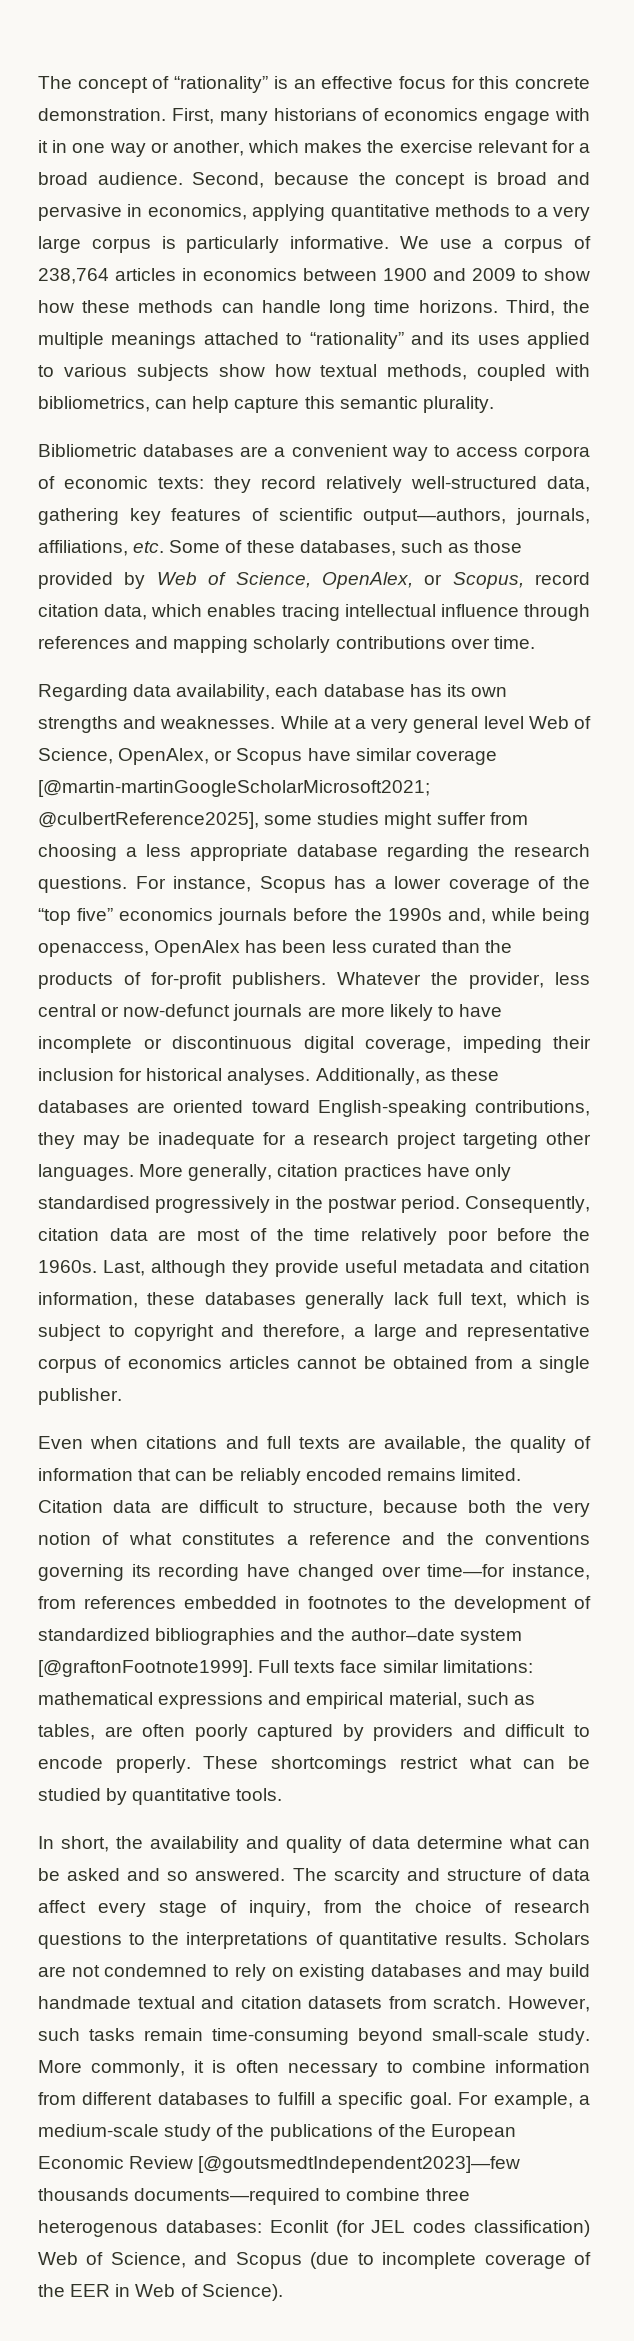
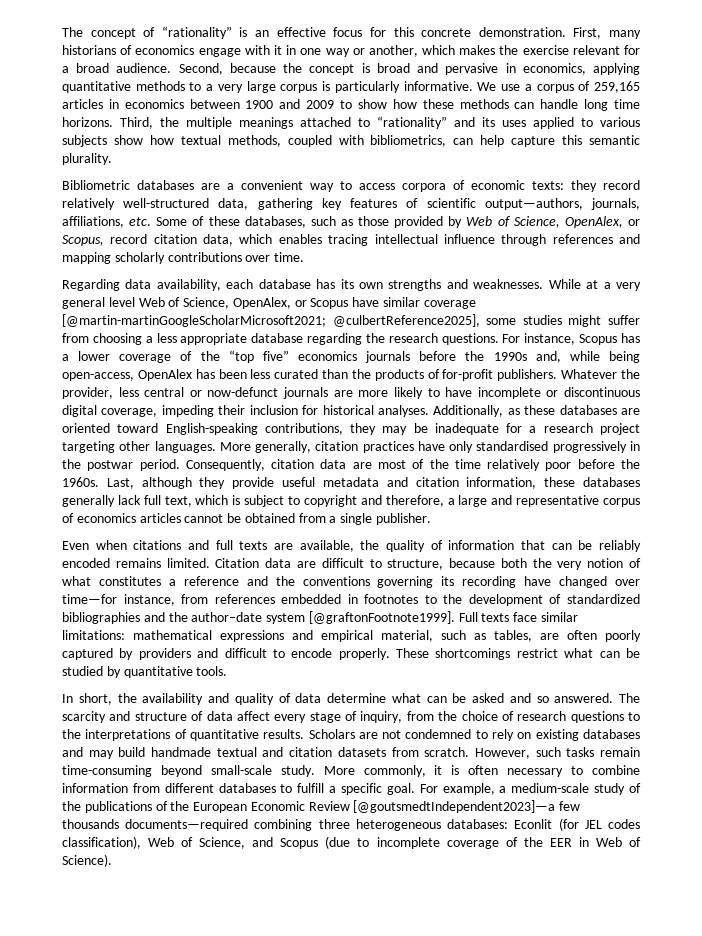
- We use a corpus of 238,764 articles in economics between 1900 and 2009 to show how these methods can handle long time horizons.
+ We use a corpus of 259,165 articles in economics between 1900 and 2009 to show how these methods can handle long time horizons.
- For instance, Scopus has a lower coverage of the “top five” economics journals before the 1990s and, while being openaccess, OpenAlex has been less curated than the products of for-profit publishers.
+ For instance, Scopus has a lower coverage of the “top five” economics journals before the 1990s and, while being open-access, OpenAlex has been less curated than the products of for-profit publishers.
- For example, a medium-scale study of the publications of the European Economic Review [@goutsmedtIndependent2023]—few thousands documents—required to combine three heterogenous databases: Econlit (for JEL codes classification) Web of Science, and Scopus (due to incomplete coverage of the EER in Web of Science).
+ For example, a medium-scale study of the publications of the European Economic Review [@goutsmedtIndependent2023]—a few thousands documents—required combining three heterogeneous databases: Econlit (for JEL codes classification), Web of Science, and Scopus (due to incomplete coverage of the EER in Web of Science).

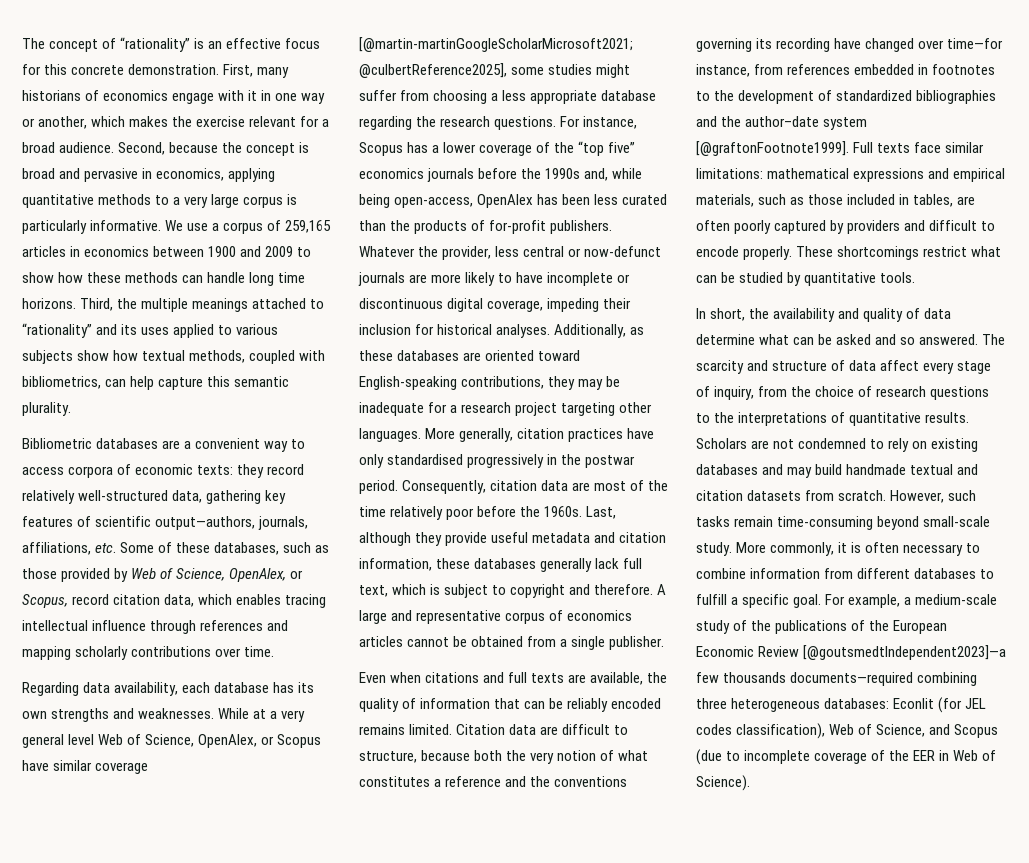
- Last, although they provide useful metadata and citation information, these databases generally lack full text, which is subject to copyright and therefore, a large and representative corpus of economics articles cannot be obtained from a single publisher.
+ Last, although they provide useful metadata and citation information, these databases generally lack full text, which is subject to copyright and therefore. A large and representative corpus of economics articles cannot be obtained from a single publisher.
- Full texts face similar limitations: mathematical expressions and empirical material, such as tables, are often poorly captured by providers and difficult to encode properly.
+ Full texts face similar limitations: mathematical expressions and empirical materials, such as those included in tables, are often poorly captured by providers and difficult to encode properly.

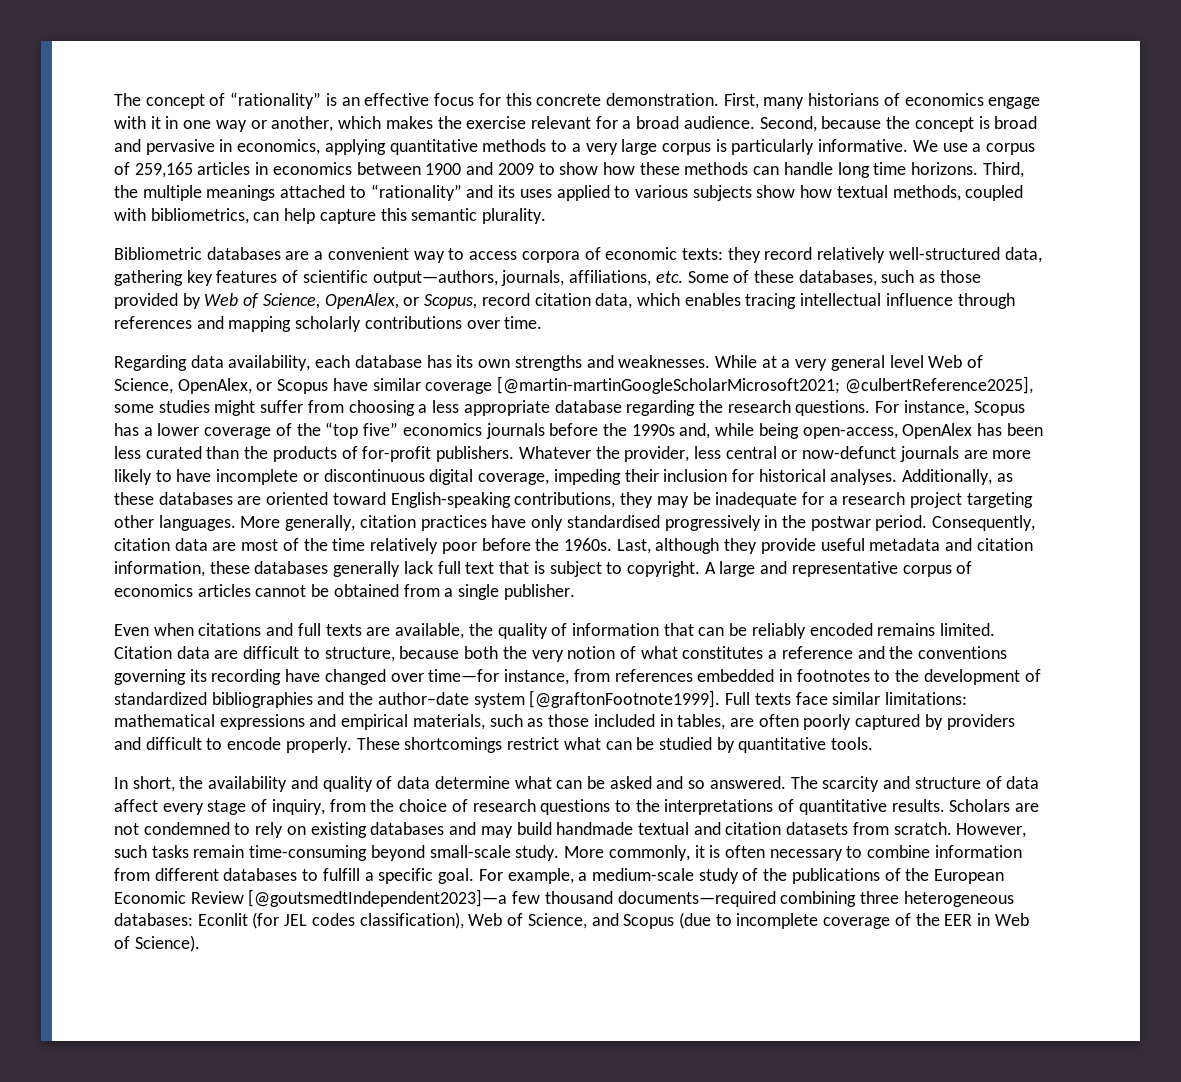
- Last, although they provide useful metadata and citation information, these databases generally lack full text, which is subject to copyright and therefore.
+ Last, although they provide useful metadata and citation information, these databases generally lack full text that is subject to copyright.
- For example, a medium-scale study of the publications of the European Economic Review [@goutsmedtIndependent2023]—a few thousands documents—required combining three heterogeneous databases: Econlit (for JEL codes classification), Web of Science, and Scopus (due to incomplete coverage of the EER in Web of Science).
+ For example, a medium-scale study of the publications of the European Economic Review [@goutsmedtIndependent2023]—a few thousand documents—required combining three heterogeneous databases: Econlit (for JEL codes classification), Web of Science, and Scopus (due to incomplete coverage of the EER in Web of Science).

